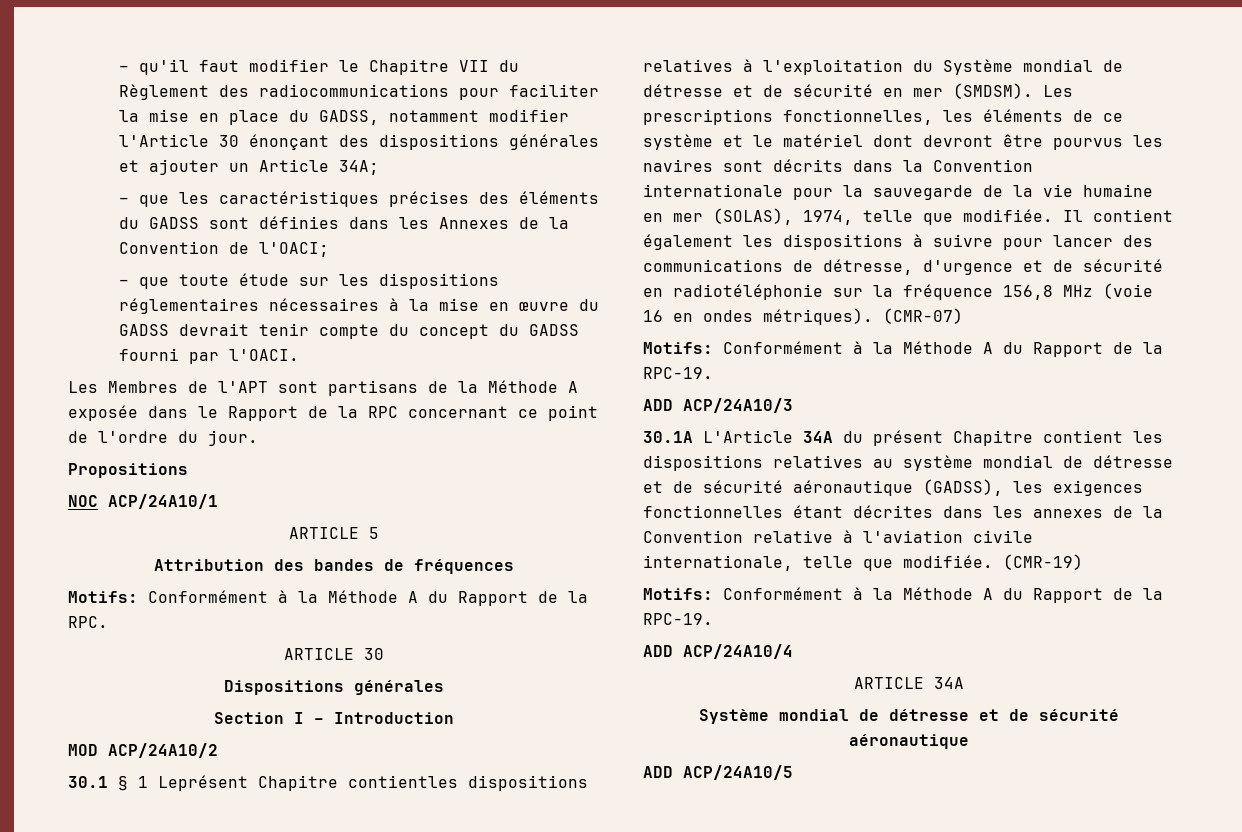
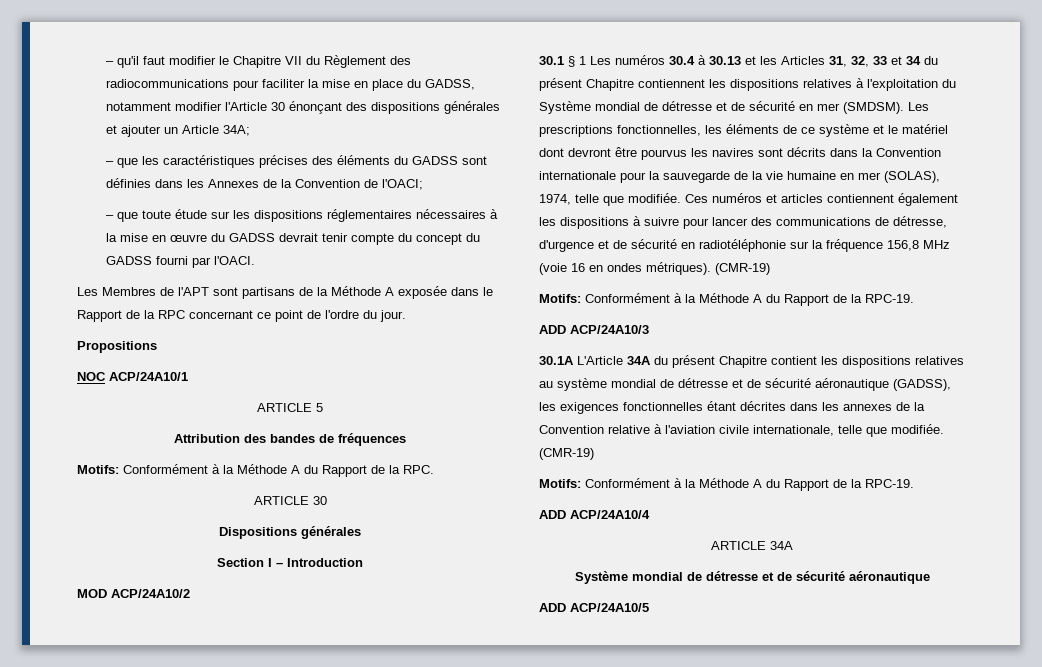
- 30.1 § 1 Leprésent Chapitre contientles dispositions relatives à l'exploitation du Système mondial de détresse et de sécurité en mer (SMDSM).
+ 30.1 § 1 Les numéros 30.4 à 30.13 et les Articles 31, 32, 33 et 34 du présent Chapitre contiennent les dispositions relatives à l'exploitation du Système mondial de détresse et de sécurité en mer (SMDSM).
- Il contient également les dispositions à suivre pour lancer des communications de détresse, d'urgence et de sécurité en radiotéléphonie sur la fréquence 156,8 MHz (voie 16 en ondes métriques). (CMR-07)
+ Ces numéros et articles contiennent également les dispositions à suivre pour lancer des communications de détresse, d'urgence et de sécurité en radiotéléphonie sur la fréquence 156,8 MHz (voie 16 en ondes métriques). (CMR-19)

